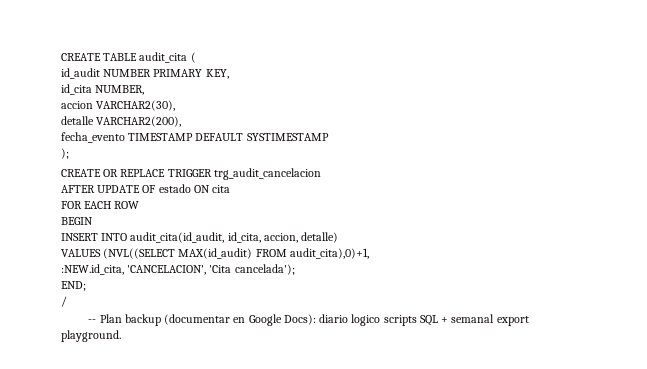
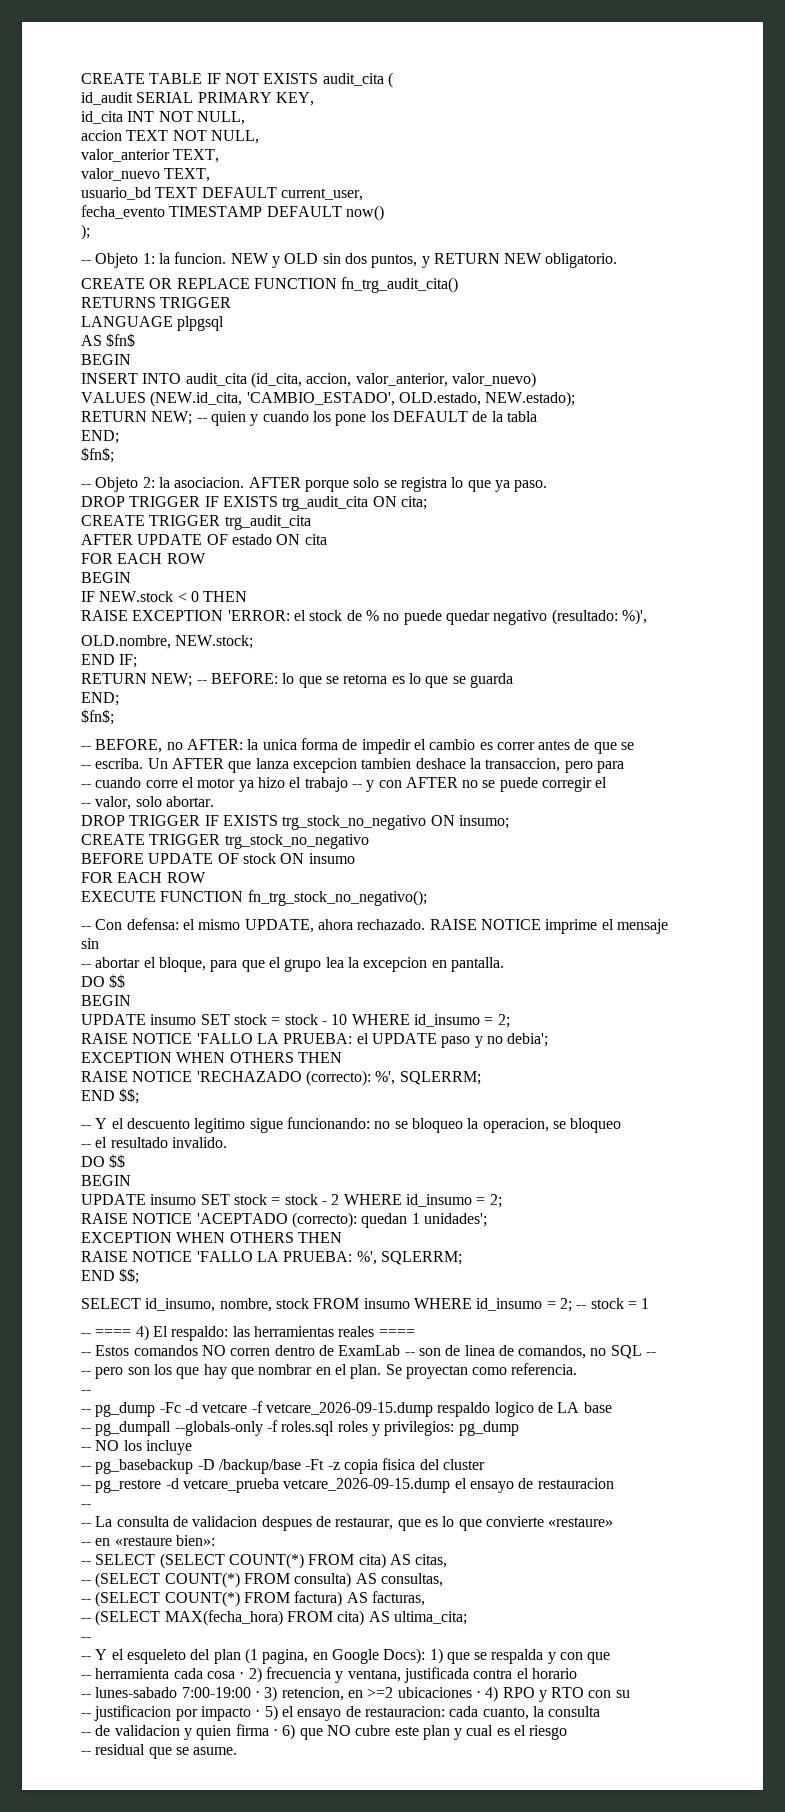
- CREATE TABLE audit_cita (
+ CREATE TABLE IF NOT EXISTS audit_cita (
- id_audit NUMBER PRIMARY KEY,
+ id_audit SERIAL PRIMARY KEY,
- id_cita NUMBER,
- accion VARCHAR2(30),
- detalle VARCHAR2(200),
+ id_cita INT NOT NULL,
+ accion TEXT NOT NULL,
+ valor_anterior TEXT,
+ valor_nuevo TEXT,
+ usuario_bd TEXT DEFAULT current_user,
- fecha_evento TIMESTAMP DEFAULT SYSTIMESTAMP
+ fecha_evento TIMESTAMP DEFAULT now()
- CREATE OR REPLACE TRIGGER trg_audit_cancelacion
+ -- Objeto 1: la funcion. NEW y OLD sin dos puntos, y RETURN NEW obligatorio.
+ CREATE OR REPLACE FUNCTION fn_trg_audit_cita()
+ RETURNS TRIGGER
+ LANGUAGE plpgsql
+ AS $fn$
+ BEGIN
+ INSERT INTO audit_cita (id_cita, accion, valor_anterior, valor_nuevo)
+ VALUES (NEW.id_cita, 'CAMBIO_ESTADO', OLD.estado, NEW.estado);
+ RETURN NEW; -- quien y cuando los pone los DEFAULT de la tabla
+ END;
+ $fn$;
+ -- Objeto 2: la asociacion. AFTER porque solo se registra lo que ya paso.
+ DROP TRIGGER IF EXISTS trg_audit_cita ON cita;
+ CREATE TRIGGER trg_audit_cita
- INSERT INTO audit_cita(id_audit, id_cita, accion, detalle)
- VALUES (NVL((SELECT MAX(id_audit) FROM audit_cita),0)+1,
- :NEW.id_cita, 'CANCELACION', 'Cita cancelada');
+ IF NEW.stock < 0 THEN
+ RAISE EXCEPTION 'ERROR: el stock de % no puede quedar negativo (resultado: %)',
+ OLD.nombre, NEW.stock;
+ END IF;
+ RETURN NEW; -- BEFORE: lo que se retorna es lo que se guarda
  END;
- /
- -- Plan backup (documentar en Google Docs): diario logico scripts SQL + semanal export playground.
+ $fn$;
+ -- BEFORE, no AFTER: la unica forma de impedir el cambio es correr antes de que se
+ -- escriba. Un AFTER que lanza excepcion tambien deshace la transaccion, pero para
+ -- cuando corre el motor ya hizo el trabajo -- y con AFTER no se puede corregir el
+ -- valor, solo abortar.
+ DROP TRIGGER IF EXISTS trg_stock_no_negativo ON insumo;
+ CREATE TRIGGER trg_stock_no_negativo
+ BEFORE UPDATE OF stock ON insumo
+ FOR EACH ROW
+ EXECUTE FUNCTION fn_trg_stock_no_negativo();
+ -- Con defensa: el mismo UPDATE, ahora rechazado. RAISE NOTICE imprime el mensaje sin
+ -- abortar el bloque, para que el grupo lea la excepcion en pantalla.
+ DO $$
+ BEGIN
+ UPDATE insumo SET stock = stock - 10 WHERE id_insumo = 2;
+ RAISE NOTICE 'FALLO LA PRUEBA: el UPDATE paso y no debia';
+ EXCEPTION WHEN OTHERS THEN
+ RAISE NOTICE 'RECHAZADO (correcto): %', SQLERRM;
+ END $$;
+ -- Y el descuento legitimo sigue funcionando: no se bloqueo la operacion, se bloqueo
+ -- el resultado invalido.
+ DO $$
+ BEGIN
+ UPDATE insumo SET stock = stock - 2 WHERE id_insumo = 2;
+ RAISE NOTICE 'ACEPTADO (correcto): quedan 1 unidades';
+ EXCEPTION WHEN OTHERS THEN
+ RAISE NOTICE 'FALLO LA PRUEBA: %', SQLERRM;
+ END $$;
+ SELECT id_insumo, nombre, stock FROM insumo WHERE id_insumo = 2; -- stock = 1
+ -- ==== 4) El respaldo: las herramientas reales ====
+ -- Estos comandos NO corren dentro de ExamLab -- son de linea de comandos, no SQL --
+ -- pero son los que hay que nombrar en el plan. Se proyectan como referencia.
+ --
+ -- pg_dump -Fc -d vetcare -f vetcare_2026-09-15.dump respaldo logico de LA base
+ -- pg_dumpall --globals-only -f roles.sql roles y privilegios: pg_dump
+ -- NO los incluye
+ -- pg_basebackup -D /backup/base -Ft -z copia fisica del cluster
+ -- pg_restore -d vetcare_prueba vetcare_2026-09-15.dump el ensayo de restauracion
+ --
+ -- La consulta de validacion despues de restaurar, que es lo que convierte «restaure»
+ -- en «restaure bien»:
+ -- SELECT (SELECT COUNT(*) FROM cita) AS citas,
+ -- (SELECT COUNT(*) FROM consulta) AS consultas,
+ -- (SELECT COUNT(*) FROM factura) AS facturas,
+ -- (SELECT MAX(fecha_hora) FROM cita) AS ultima_cita;
+ --
+ -- Y el esqueleto del plan (1 pagina, en Google Docs): 1) que se respalda y con que
+ -- herramienta cada cosa · 2) frecuencia y ventana, justificada contra el horario
+ -- lunes-sabado 7:00-19:00 · 3) retencion, en >=2 ubicaciones · 4) RPO y RTO con su
+ -- justificacion por impacto · 5) el ensayo de restauracion: cada cuanto, la consulta
+ -- de validacion y quien firma · 6) que NO cubre este plan y cual es el riesgo
+ -- residual que se asume.

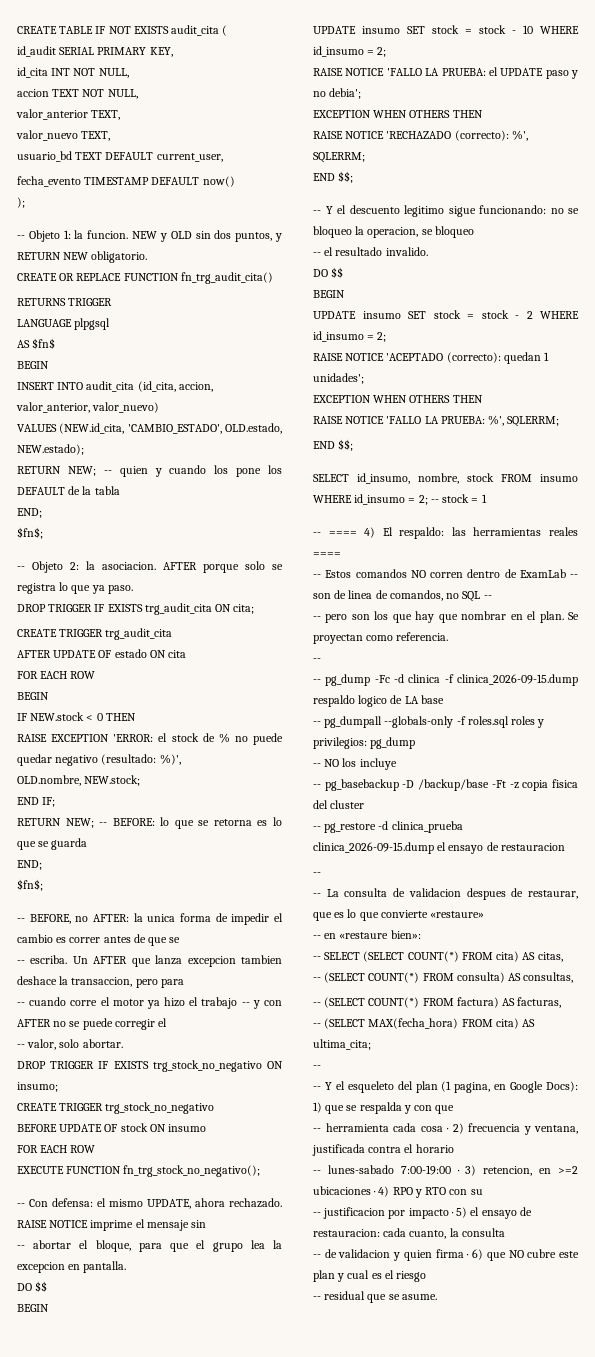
- -- pg_dump -Fc -d vetcare -f vetcare_2026-09-15.dump respaldo logico de LA base
+ -- pg_dump -Fc -d clinica -f clinica_2026-09-15.dump respaldo logico de LA base
- -- pg_restore -d vetcare_prueba vetcare_2026-09-15.dump el ensayo de restauracion
+ -- pg_restore -d clinica_prueba clinica_2026-09-15.dump el ensayo de restauracion

